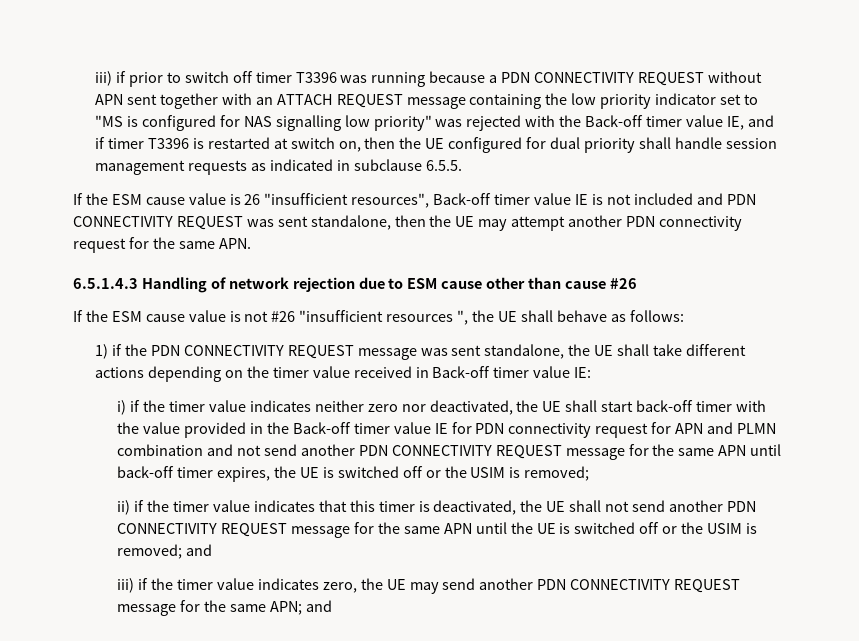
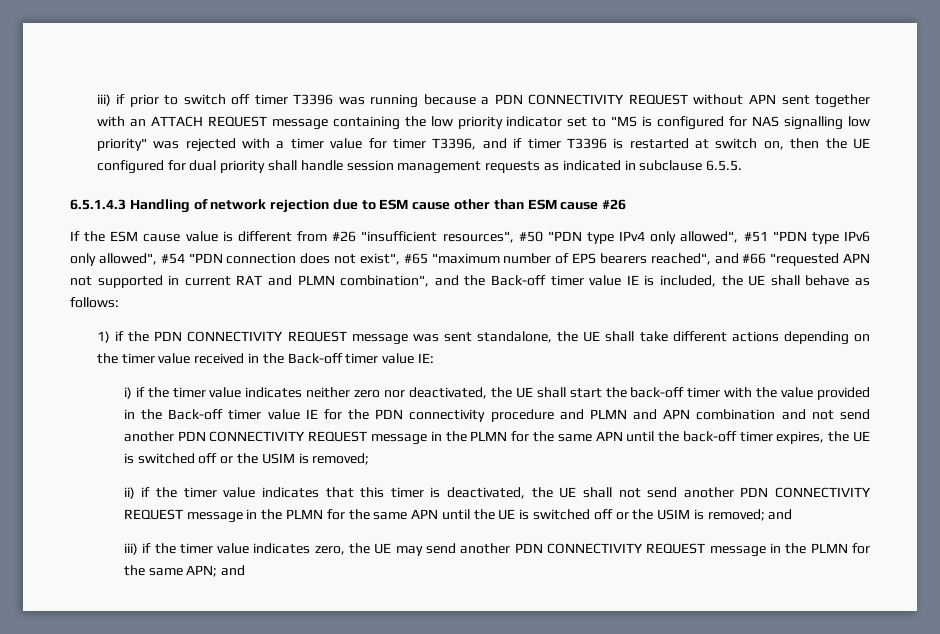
- iii) if prior to switch off timer T3396 was running because a PDN CONNECTIVITY REQUEST without APN sent together with an ATTACH REQUEST message containing the low priority indicator set to "MS is configured for NAS signalling low priority" was rejected with the Back-off timer value IE, and if timer T3396 is restarted at switch on, then the UE configured for dual priority shall handle session management requests as indicated in subclause 6.5.5.
+ iii) if prior to switch off timer T3396 was running because a PDN CONNECTIVITY REQUEST without APN sent together with an ATTACH REQUEST message containing the low priority indicator set to "MS is configured for NAS signalling low priority" was rejected with a timer value for timer T3396, and if timer T3396 is restarted at switch on, then the UE configured for dual priority shall handle session management requests as indicated in subclause 6.5.5.
- If the ESM cause value is 26 "insufficient resources", Back-off timer value IE is not included and PDN CONNECTIVITY REQUEST was sent standalone, then the UE may attempt another PDN connectivity request for the same APN.
- 6.5.1.4.3 Handling of network rejection due to ESM cause other than cause #26
+ 6.5.1.4.3 Handling of network rejection due to ESM cause other than ESM cause #26
- If the ESM cause value is not #26 "insufficient resources ", the UE shall behave as follows:
+ If the ESM cause value is different from #26 "insufficient resources", #50 "PDN type IPv4 only allowed", #51 "PDN type IPv6 only allowed", #54 "PDN connection does not exist", #65 "maximum number of EPS bearers reached", and #66 "requested APN not supported in current RAT and PLMN combination", and the Back-off timer value IE is included, the UE shall behave as follows:
- 1) if the PDN CONNECTIVITY REQUEST message was sent standalone, the UE shall take different actions depending on the timer value received in Back-off timer value IE:
+ 1) if the PDN CONNECTIVITY REQUEST message was sent standalone, the UE shall take different actions depending on the timer value received in the Back-off timer value IE:
- i) if the timer value indicates neither zero nor deactivated, the UE shall start back-off timer with the value provided in the Back-off timer value IE for PDN connectivity request for APN and PLMN combination and not send another PDN CONNECTIVITY REQUEST message for the same APN until back-off timer expires, the UE is switched off or the USIM is removed;
+ i) if the timer value indicates neither zero nor deactivated, the UE shall start the back-off timer with the value provided in the Back-off timer value IE for the PDN connectivity procedure and PLMN and APN combination and not send another PDN CONNECTIVITY REQUEST message in the PLMN for the same APN until the back-off timer expires, the UE is switched off or the USIM is removed;
- ii) if the timer value indicates that this timer is deactivated, the UE shall not send another PDN CONNECTIVITY REQUEST message for the same APN until the UE is switched off or the USIM is removed; and
+ ii) if the timer value indicates that this timer is deactivated, the UE shall not send another PDN CONNECTIVITY REQUEST message in the PLMN for the same APN until the UE is switched off or the USIM is removed; and
- iii) if the timer value indicates zero, the UE may send another PDN CONNECTIVITY REQUEST message for the same APN; and
+ iii) if the timer value indicates zero, the UE may send another PDN CONNECTIVITY REQUEST message in the PLMN for the same APN; and

